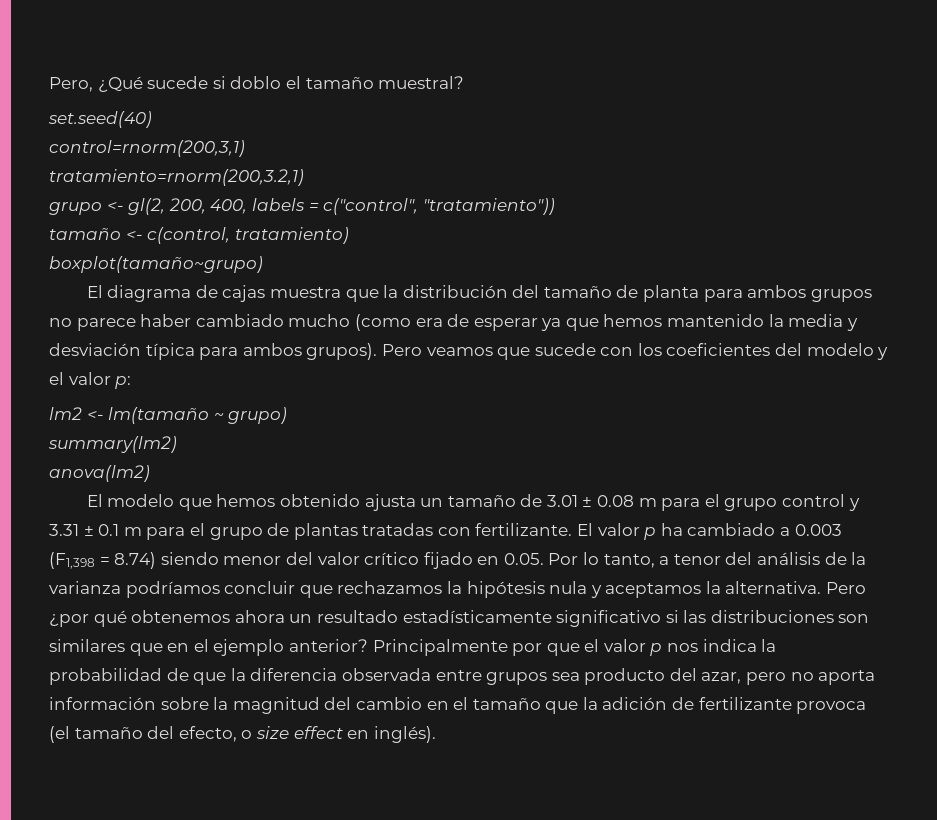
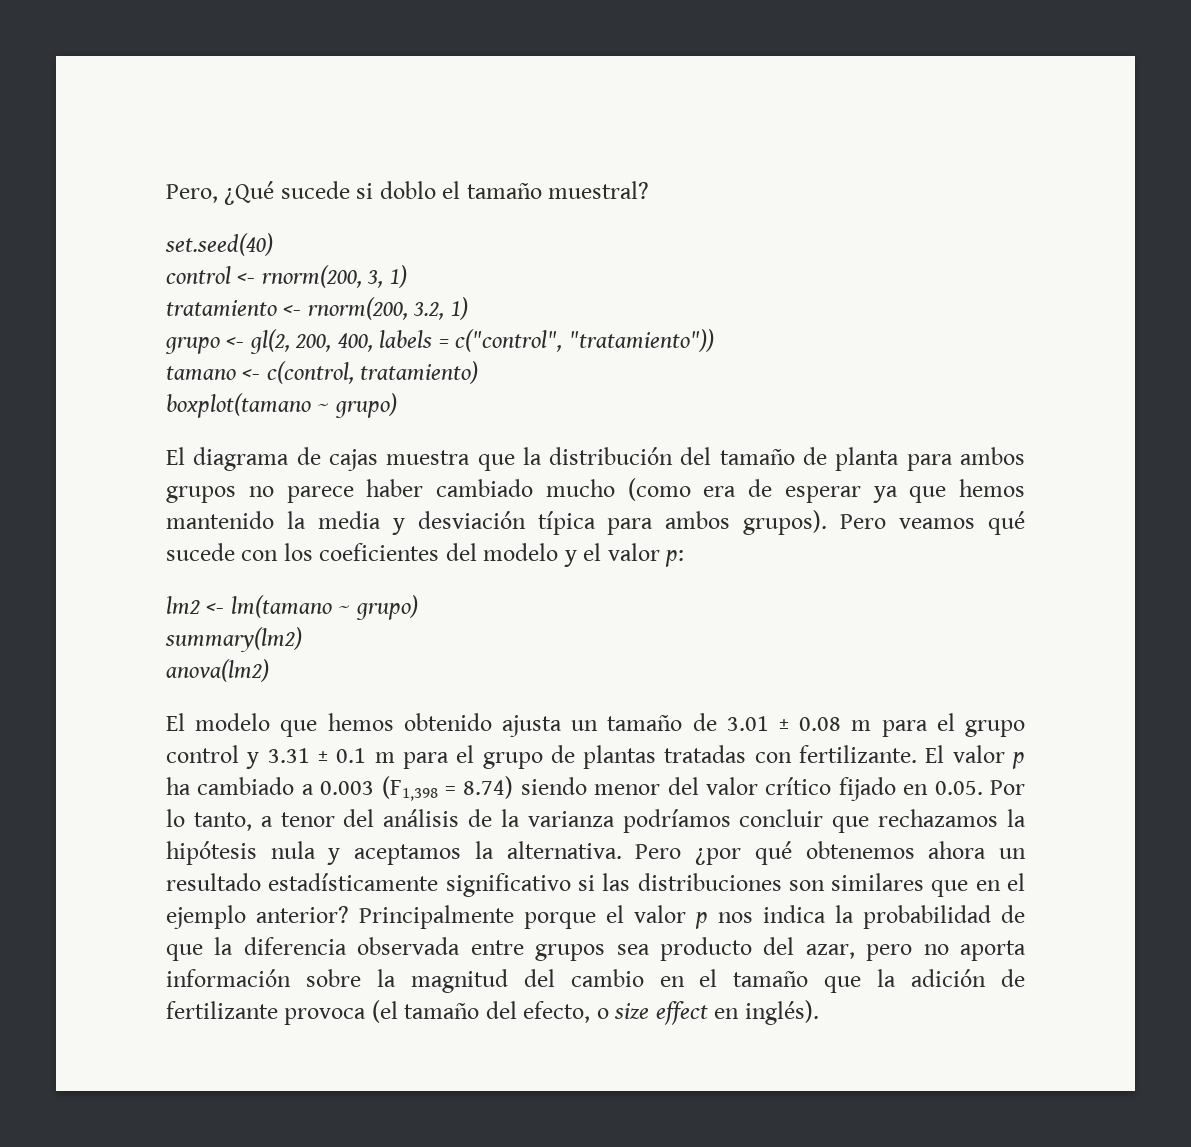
- control=rnorm(200,3,1)
- tratamiento=rnorm(200,3.2,1)
+ control <- rnorm(200, 3, 1)
+ tratamiento <- rnorm(200, 3.2, 1)
- tamaño <- c(control, tratamiento)
+ tamano <- c(control, tratamiento)
- boxplot(tamaño~grupo)
+ boxplot(tamano ~ grupo)
- Pero veamos que sucede con los coeficientes del modelo y el valor p:
+ Pero veamos qué sucede con los coeficientes del modelo y el valor p:
- lm2 <- lm(tamaño ~ grupo)
+ lm2 <- lm(tamano ~ grupo)
- Principalmente por que el valor p nos indica la probabilidad de que la diferencia observada entre grupos sea producto del azar, pero no aporta información sobre la magnitud del cambio en el tamaño que la adición de fertilizante provoca (el tamaño del efecto, o size effect en inglés).
+ Principalmente porque el valor p nos indica la probabilidad de que la diferencia observada entre grupos sea producto del azar, pero no aporta información sobre la magnitud del cambio en el tamaño que la adición de fertilizante provoca (el tamaño del efecto, o size effect en inglés).

